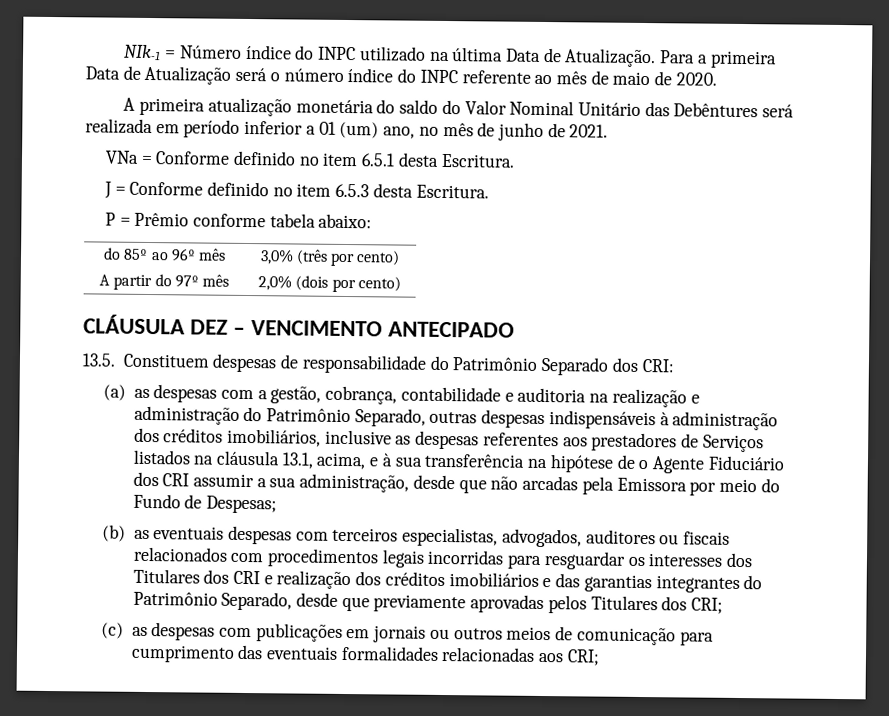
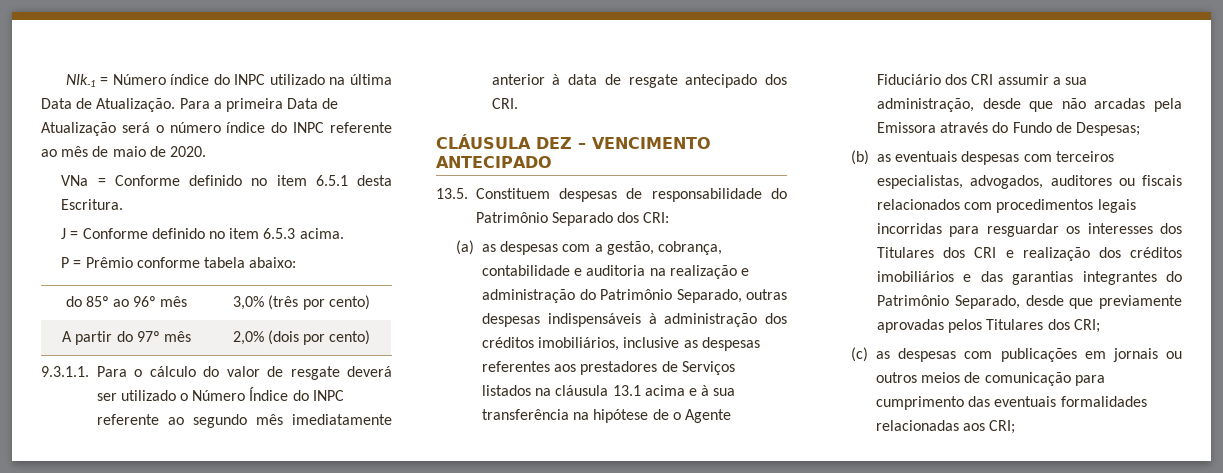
- A primeira atualização monetária do saldo do Valor Nominal Unitário das Debêntures será realizada em período inferior a 01 (um) ano, no mês de junho de 2021.
- J = Conforme definido no item 6.5.3 desta Escritura.
+ J = Conforme definido no item 6.5.3 acima.
+ 9.3.1.1. Para o cálculo do valor de resgate deverá ser utilizado o Número Índice do INPC referente ao segundo mês imediatamente anterior à data de resgate antecipado dos CRI.
- (a) as despesas com a gestão, cobrança, contabilidade e auditoria na realização e administração do Patrimônio Separado, outras despesas indispensáveis à administração dos créditos imobiliários, inclusive as despesas referentes aos prestadores de Serviços listados na cláusula 13.1, acima, e à sua transferência na hipótese de o Agente Fiduciário dos CRI assumir a sua administração, desde que não arcadas pela Emissora por meio do Fundo de Despesas;
+ (a) as despesas com a gestão, cobrança, contabilidade e auditoria na realização e administração do Patrimônio Separado, outras despesas indispensáveis à administração dos créditos imobiliários, inclusive as despesas referentes aos prestadores de Serviços listados na cláusula 13.1 acima e à sua transferência na hipótese de o Agente Fiduciário dos CRI assumir a sua administração, desde que não arcadas pela Emissora através do Fundo de Despesas;

